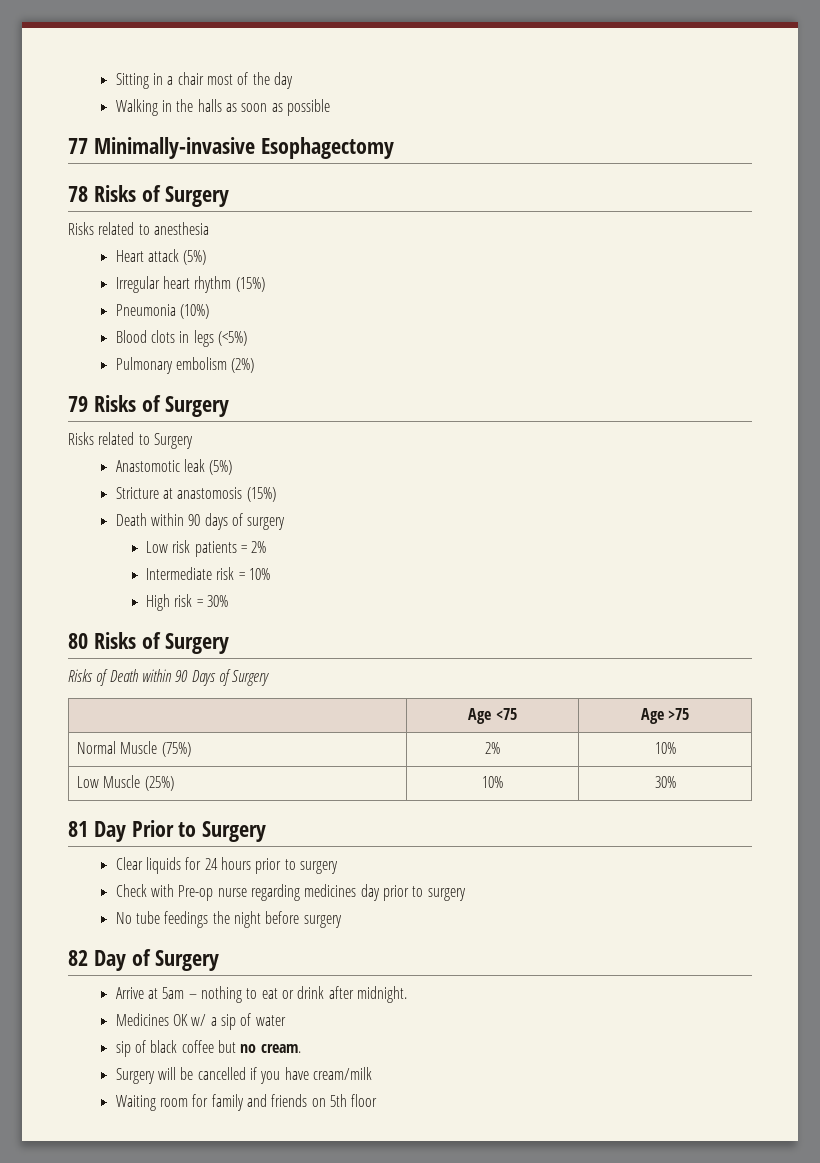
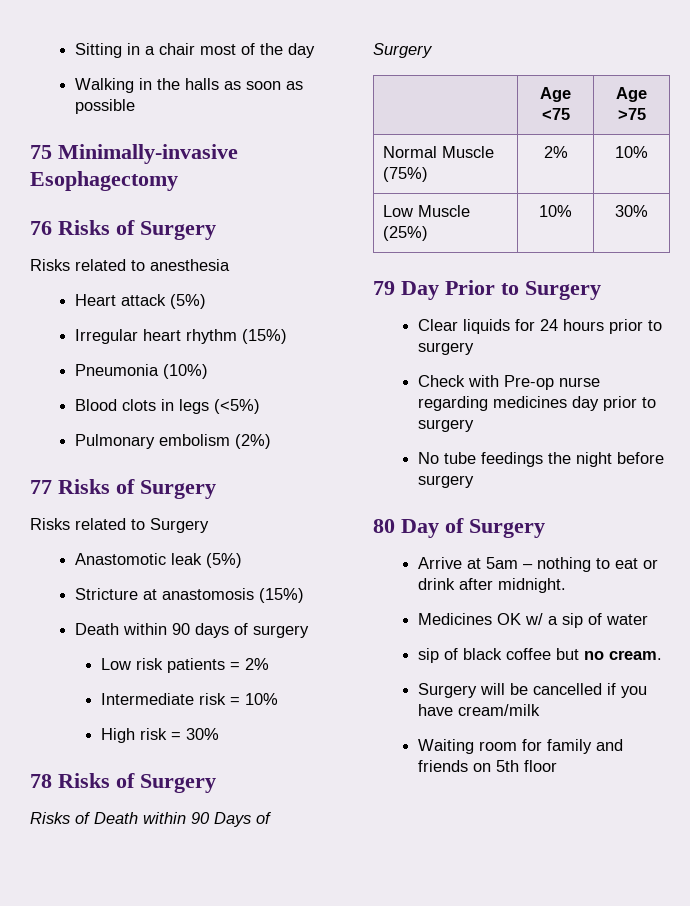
- 77 Minimally-invasive Esophagectomy
+ 75 Minimally-invasive Esophagectomy
- 78 Risks of Surgery
+ 76 Risks of Surgery
- 79 Risks of Surgery
+ 77 Risks of Surgery
- 80 Risks of Surgery
+ 78 Risks of Surgery
- 81 Day Prior to Surgery
+ 79 Day Prior to Surgery
- 82 Day of Surgery
+ 80 Day of Surgery

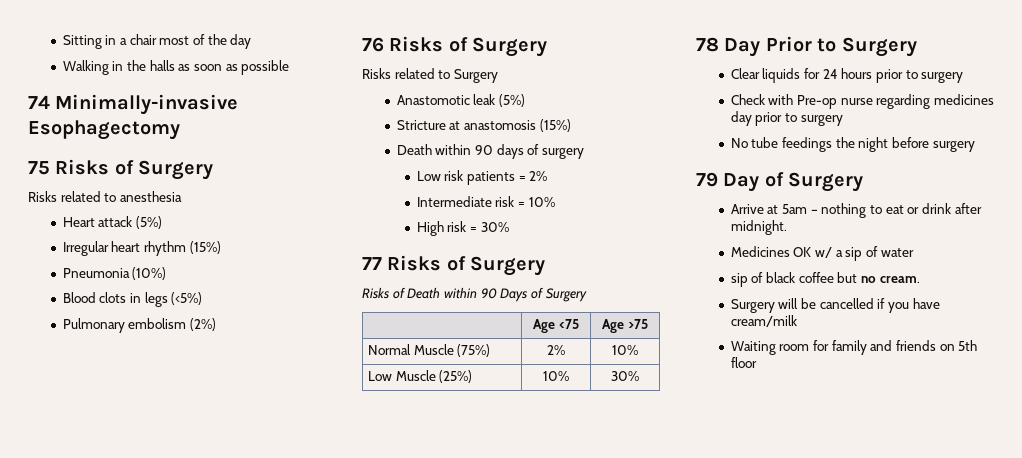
- 75 Minimally-invasive Esophagectomy
+ 74 Minimally-invasive Esophagectomy
- 76 Risks of Surgery
+ 75 Risks of Surgery
- 77 Risks of Surgery
+ 76 Risks of Surgery
- 78 Risks of Surgery
+ 77 Risks of Surgery
- 79 Day Prior to Surgery
+ 78 Day Prior to Surgery
- 80 Day of Surgery
+ 79 Day of Surgery

